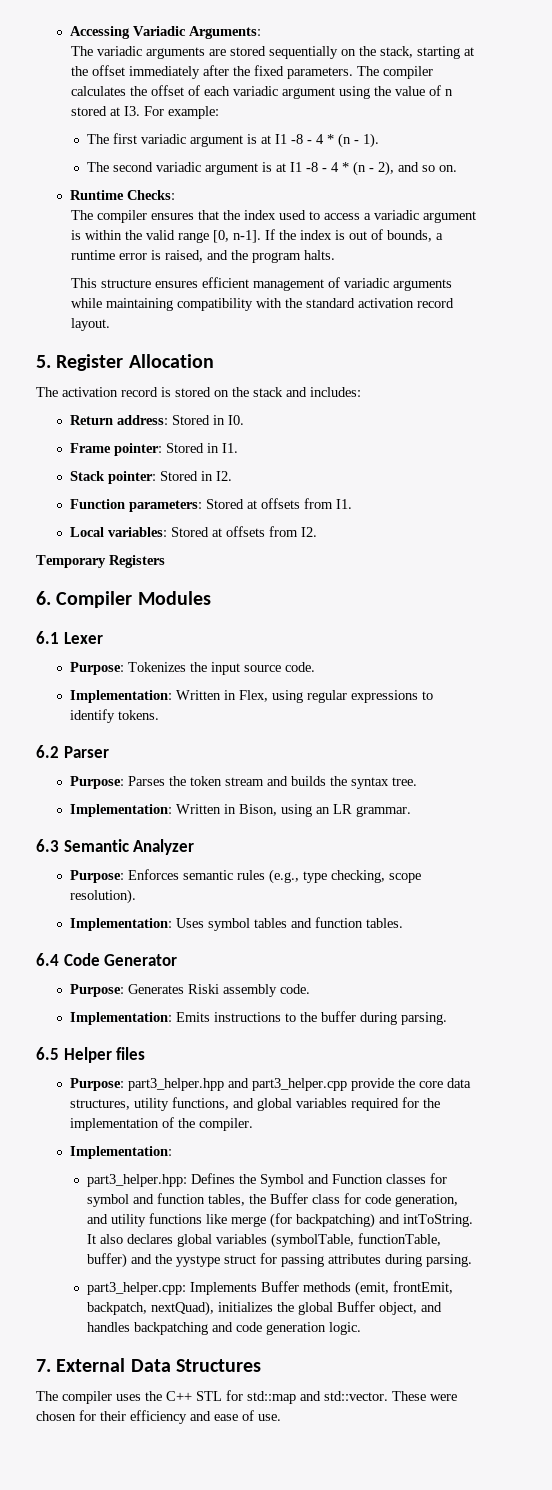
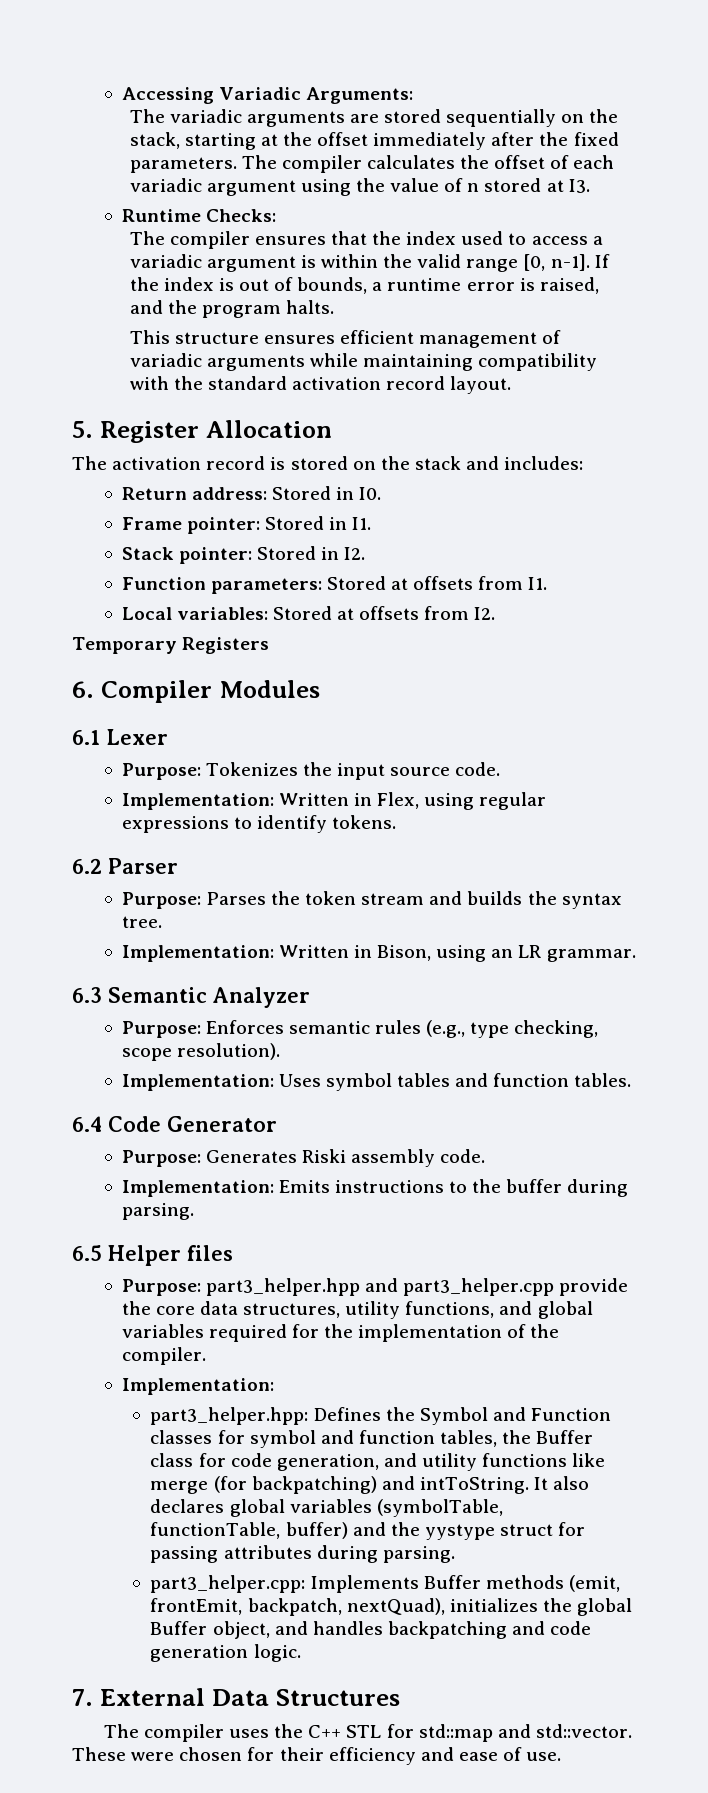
- The compiler calculates the offset of each variadic argument using the value of n stored at I3. For example:
- The first variadic argument is at I1 -8 - 4 * (n - 1).
- The second variadic argument is at I1 -8 - 4 * (n - 2), and so on.
+ The compiler calculates the offset of each variadic argument using the value of n stored at I3.

